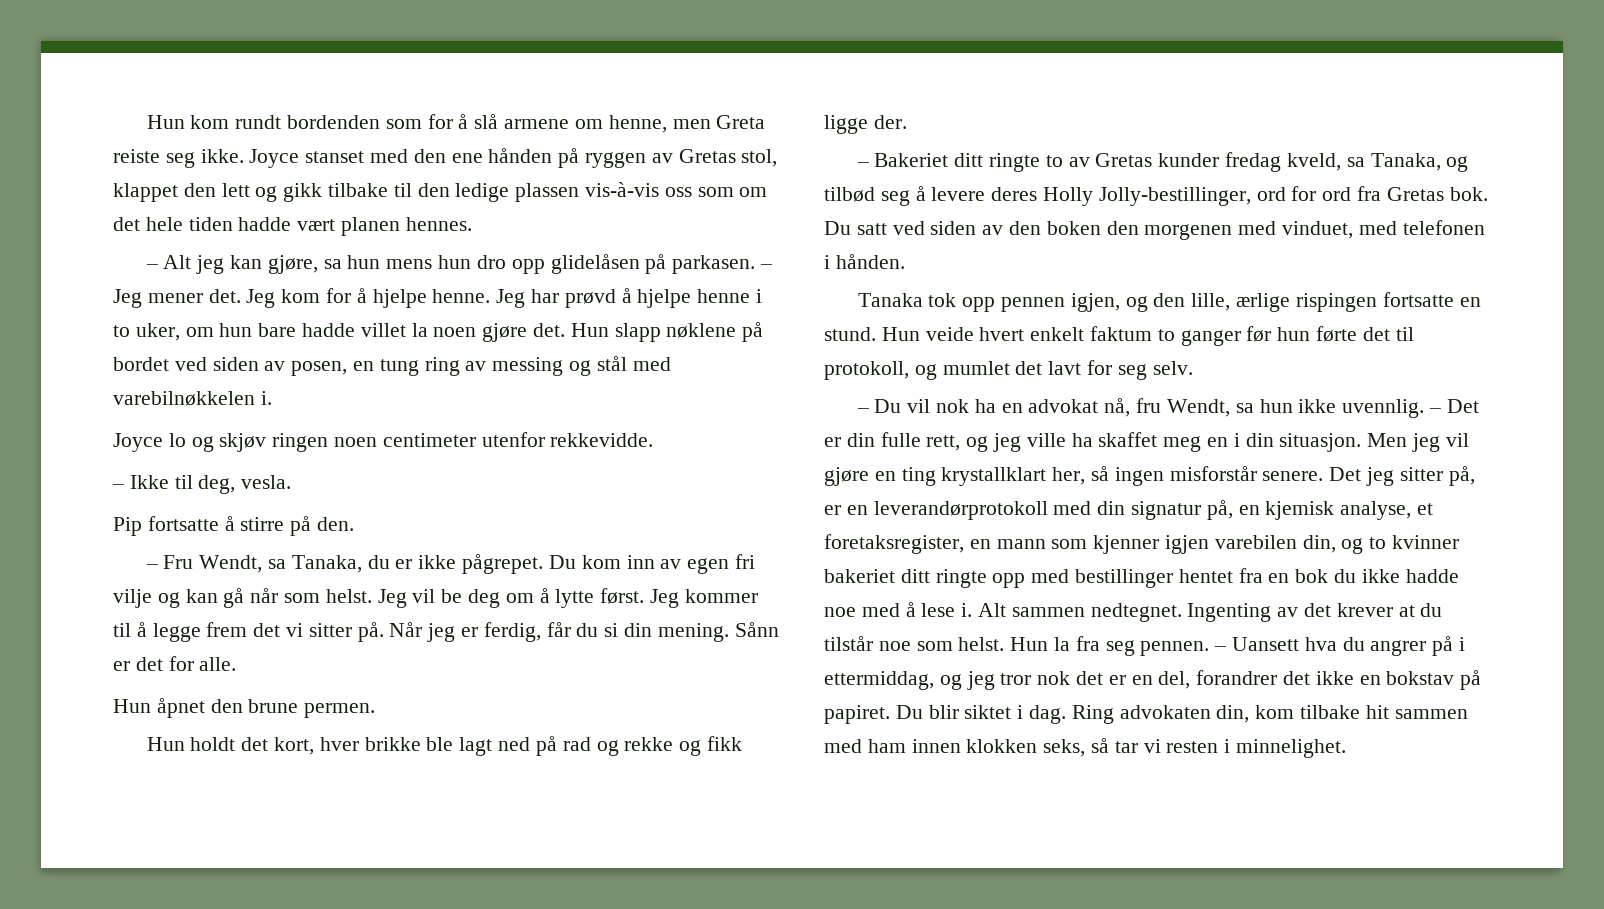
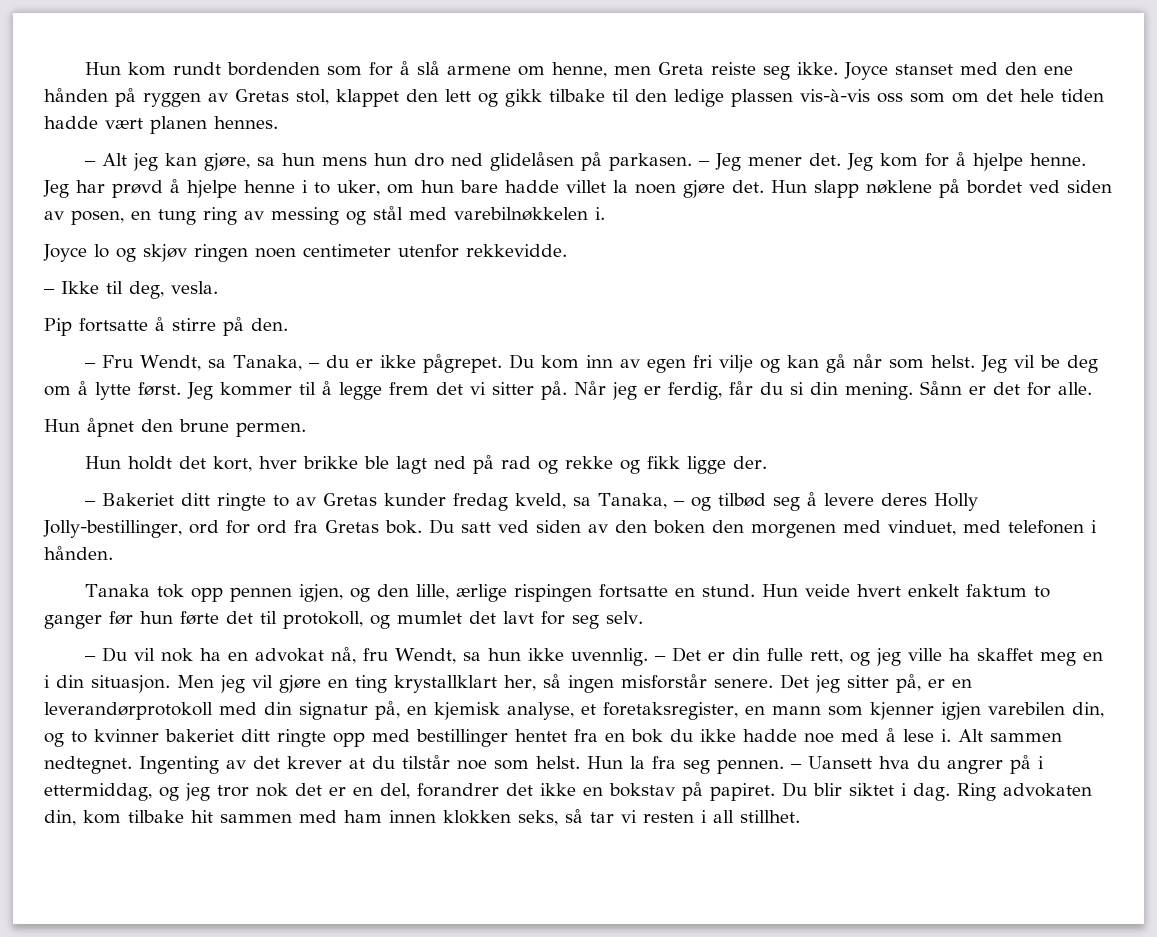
- – Alt jeg kan gjøre, sa hun mens hun dro opp glidelåsen på parkasen.
+ – Alt jeg kan gjøre, sa hun mens hun dro ned glidelåsen på parkasen.
- – Fru Wendt, sa Tanaka, du er ikke pågrepet.
+ – Fru Wendt, sa Tanaka, – du er ikke pågrepet.
- – Bakeriet ditt ringte to av Gretas kunder fredag kveld, sa Tanaka, og tilbød seg å levere deres Holly Jolly-bestillinger, ord for ord fra Gretas bok.
+ – Bakeriet ditt ringte to av Gretas kunder fredag kveld, sa Tanaka, – og tilbød seg å levere deres Holly Jolly-bestillinger, ord for ord fra Gretas bok.
- Ring advokaten din, kom tilbake hit sammen med ham innen klokken seks, så tar vi resten i minnelighet.
+ Ring advokaten din, kom tilbake hit sammen med ham innen klokken seks, så tar vi resten i all stillhet.

